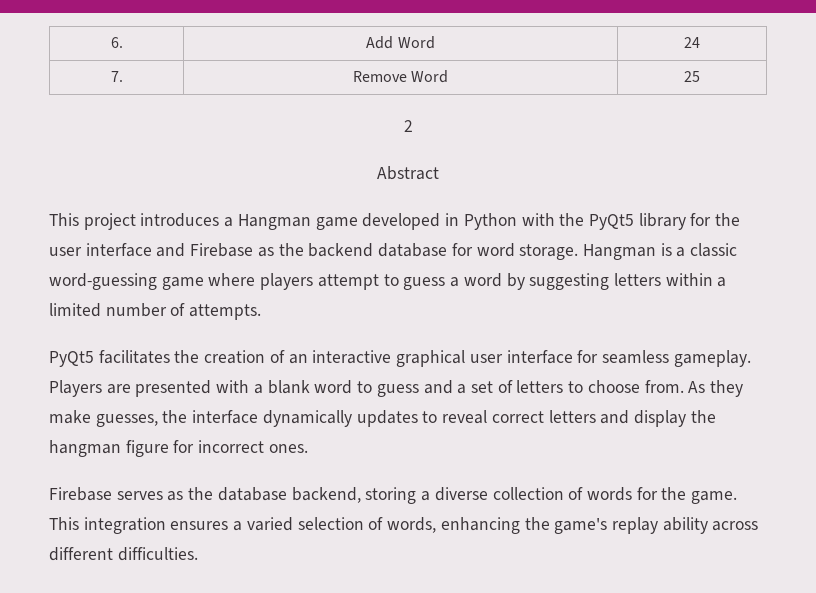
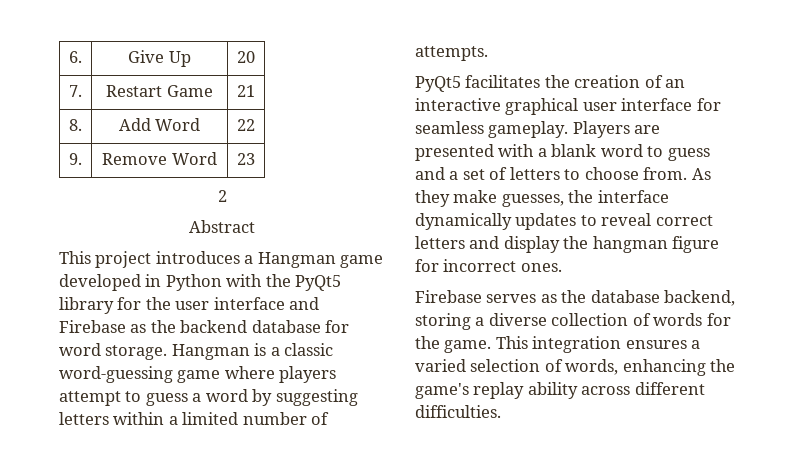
- 6. | Add Word | 24
- 7. | Remove Word | 25
+ 6. | Give Up | 20
+ 7. | Restart Game | 21
+ 8. | Add Word | 22
+ 9. | Remove Word | 23

